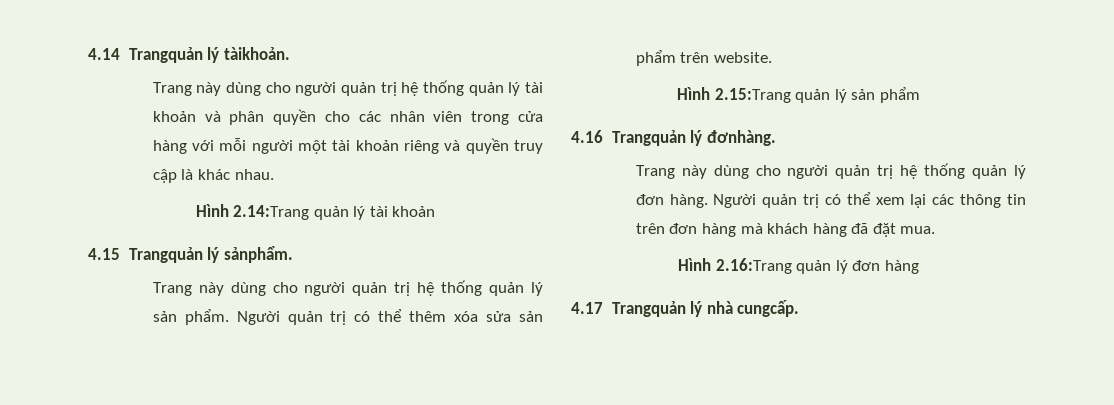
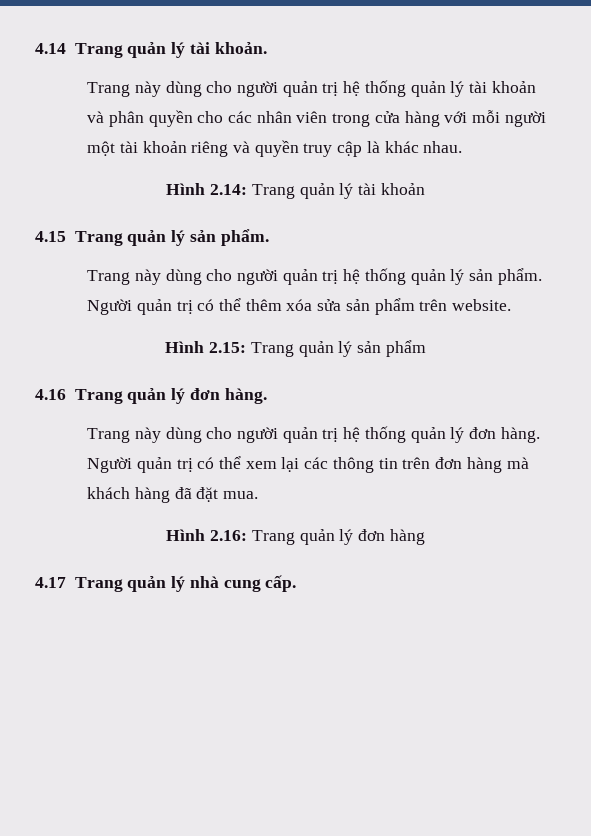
- 4.14 Trangquản lý tàikhoản.
+ 4.14 Trang quản lý tài khoản.
- Hình 2.14:Trang quản lý tài khoản
+ Hình 2.14: Trang quản lý tài khoản
- 4.15 Trangquản lý sảnphẩm.
+ 4.15 Trang quản lý sản phẩm.
- Hình 2.15:Trang quản lý sản phẩm
+ Hình 2.15: Trang quản lý sản phẩm
- 4.16 Trangquản lý đơnhàng.
+ 4.16 Trang quản lý đơn hàng.
- Hình 2.16:Trang quản lý đơn hàng
+ Hình 2.16: Trang quản lý đơn hàng
- 4.17 Trangquản lý nhà cungcấp.
+ 4.17 Trang quản lý nhà cung cấp.

